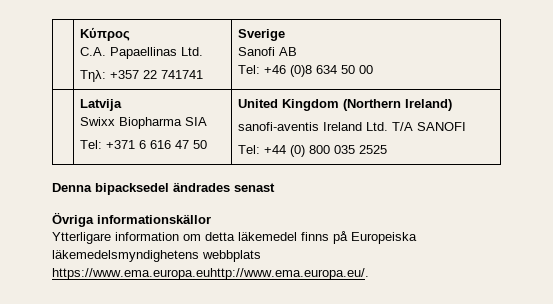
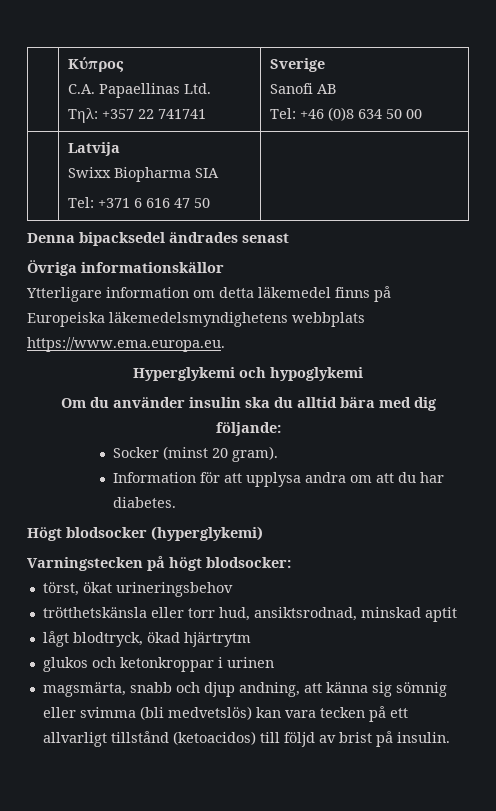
  | Latvija
  Swixx Biopharma SIA
- Tel: +371 6 616 47 50 | United Kingdom (Northern Ireland)
- sanofi-aventis Ireland Ltd. T/A SANOFI
- Tel: +44 (0) 800 035 2525
+ Tel: +371 6 616 47 50 |
- Ytterligare information om detta läkemedel finns på Europeiska läkemedelsmyndighetens webbplats https://www.ema.europa.euhttp://www.ema.europa.eu/.
+ Ytterligare information om detta läkemedel finns på Europeiska läkemedelsmyndighetens webbplats https://www.ema.europa.eu.
+ Hyperglykemi och hypoglykemi
+ Om du använder insulin ska du alltid bära med dig följande:
+ Socker (minst 20 gram).
+ Information för att upplysa andra om att du har diabetes.
+ Högt blodsocker (hyperglykemi)
+ Varningstecken på högt blodsocker:
+ törst, ökat urineringsbehov
+ trötthetskänsla eller torr hud, ansiktsrodnad, minskad aptit
+ lågt blodtryck, ökad hjärtrytm
+ glukos och ketonkroppar i urinen
+ magsmärta, snabb och djup andning, att känna sig sömnig eller svimma (bli medvetslös) kan vara tecken på ett allvarligt tillstånd (ketoacidos) till följd av brist på insulin.

